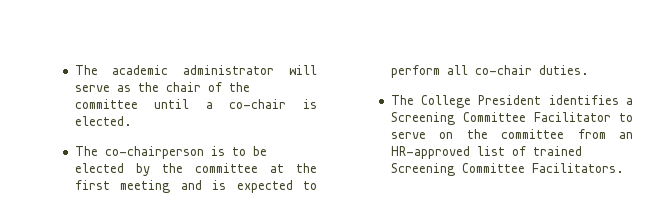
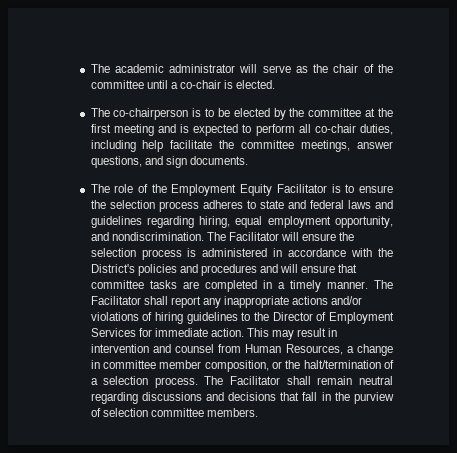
- The co-chairperson is to be elected by the committee at the first meeting and is expected to perform all co-chair duties.
- The College President identifies a Screening Committee Facilitator to serve on the committee from an HR-approved list of trained Screening Committee Facilitators.
+ The co-chairperson is to be elected by the committee at the first meeting and is expected to perform all co-chair duties, including help facilitate the committee meetings, answer questions, and sign documents.
+ The role of the Employment Equity Facilitator is to ensure the selection process adheres to state and federal laws and guidelines regarding hiring, equal employment opportunity, and nondiscrimination. The Facilitator will ensure the selection process is administered in accordance with the District's policies and procedures and will ensure that committee tasks are completed in a timely manner. The Facilitator shall report any inappropriate actions and/or violations of hiring guidelines to the Director of Employment Services for immediate action. This may result in intervention and counsel from Human Resources, a change in committee member composition, or the halt/termination of a selection process. The Facilitator shall remain neutral regarding discussions and decisions that fall in the purview of selection committee members.

